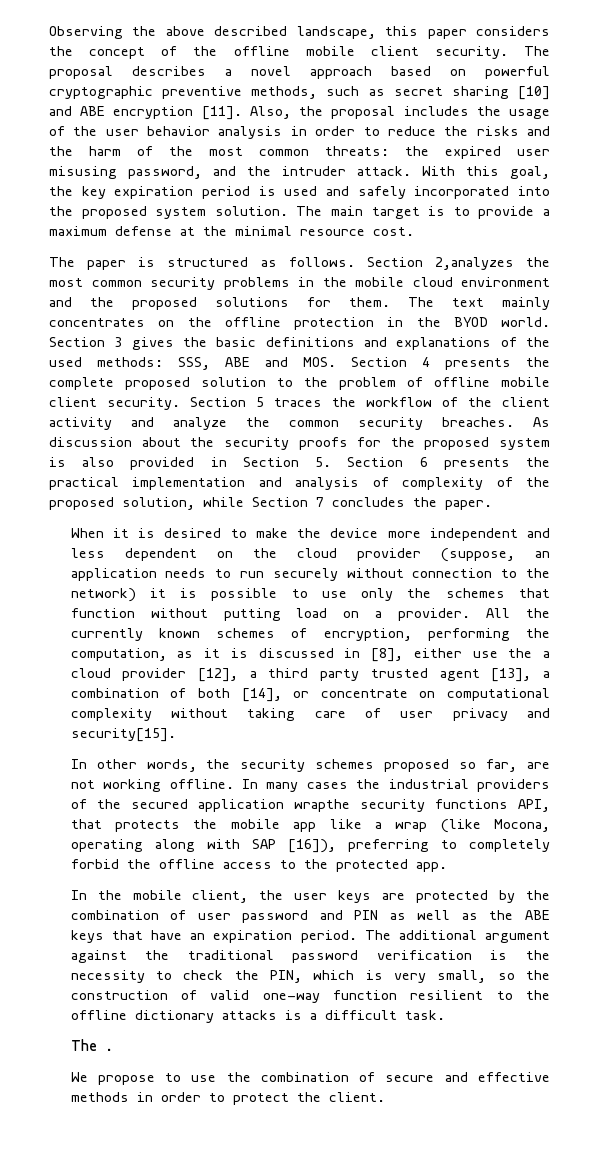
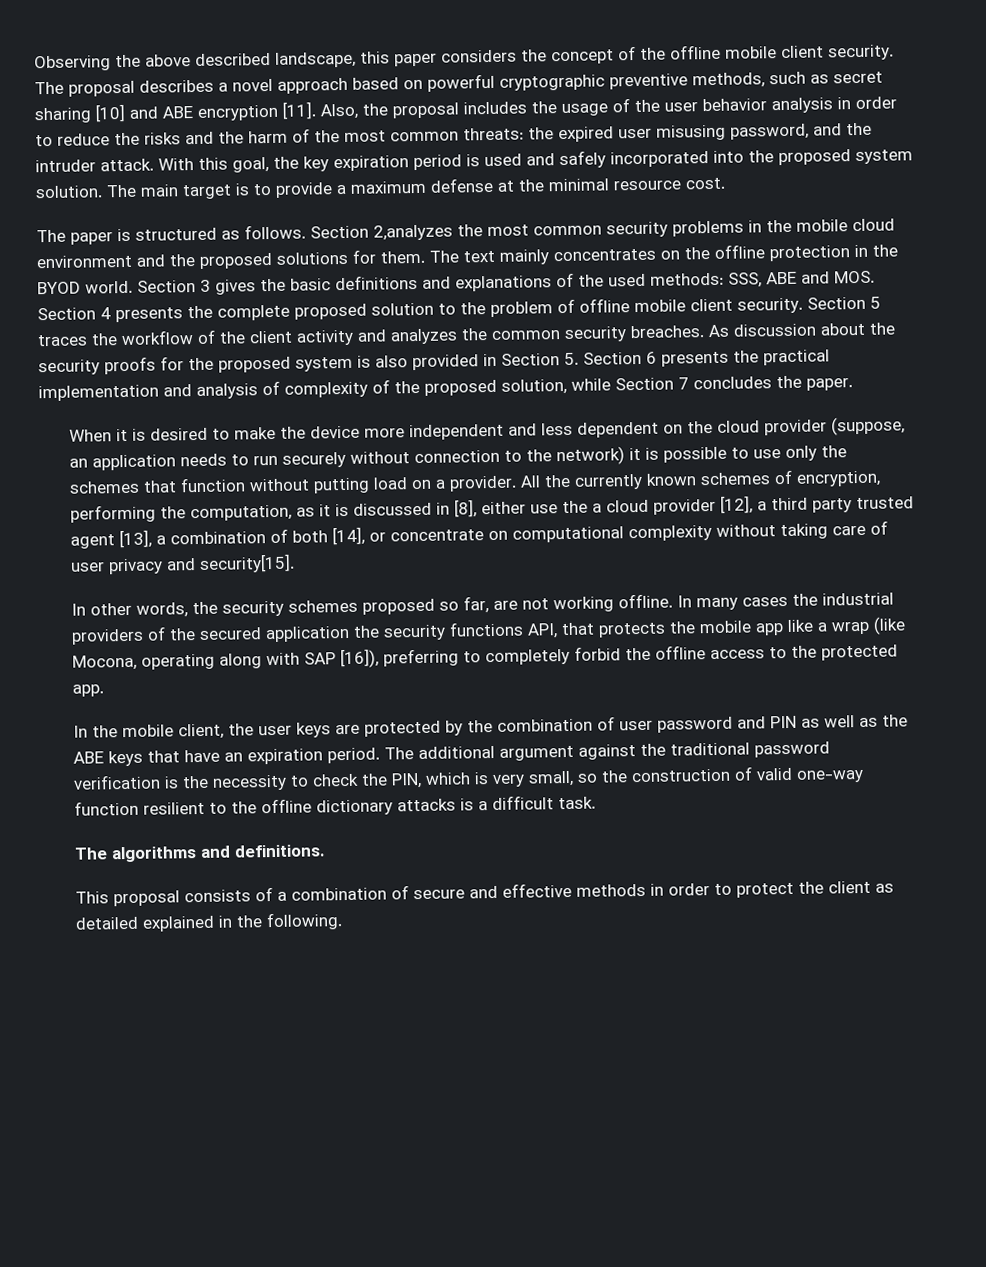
- Section 5 traces the workflow of the client activity and analyze the common security breaches.
+ Section 5 traces the workflow of the client activity and analyzes the common security breaches.
- In many cases the industrial providers of the secured application wrapthe security functions API, that protects the mobile app like a wrap (like Mocona, operating along with SAP [16]), preferring to completely forbid the offline access to the protected app.
+ In many cases the industrial providers of the secured application the security functions API, that protects the mobile app like a wrap (like Mocona, operating along with SAP [16]), preferring to completely forbid the offline access to the protected app.
- The .
- We propose to use the combination of secure and effective methods in order to protect the client.
+ The algorithms and definitions.
+ This proposal consists of a combination of secure and effective methods in order to protect the client as detailed explained in the following.

